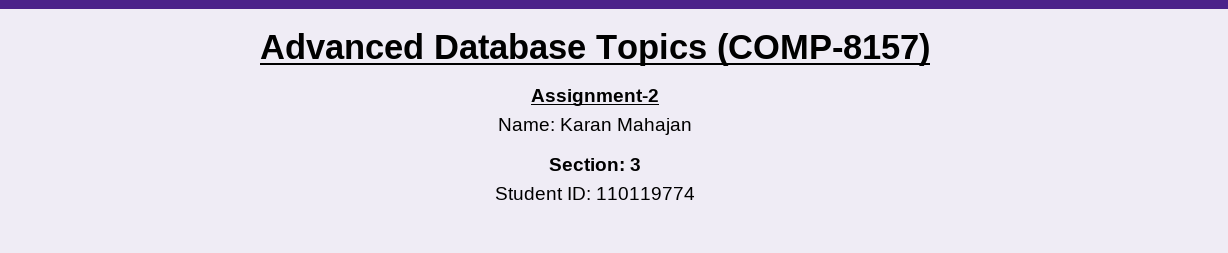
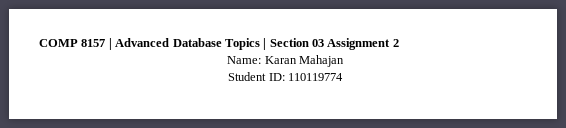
- Advanced Database Topics (COMP-8157)
- Assignment-2
+ COMP 8157 | Advanced Database Topics | Section 03 Assignment 2
- Section: 3

